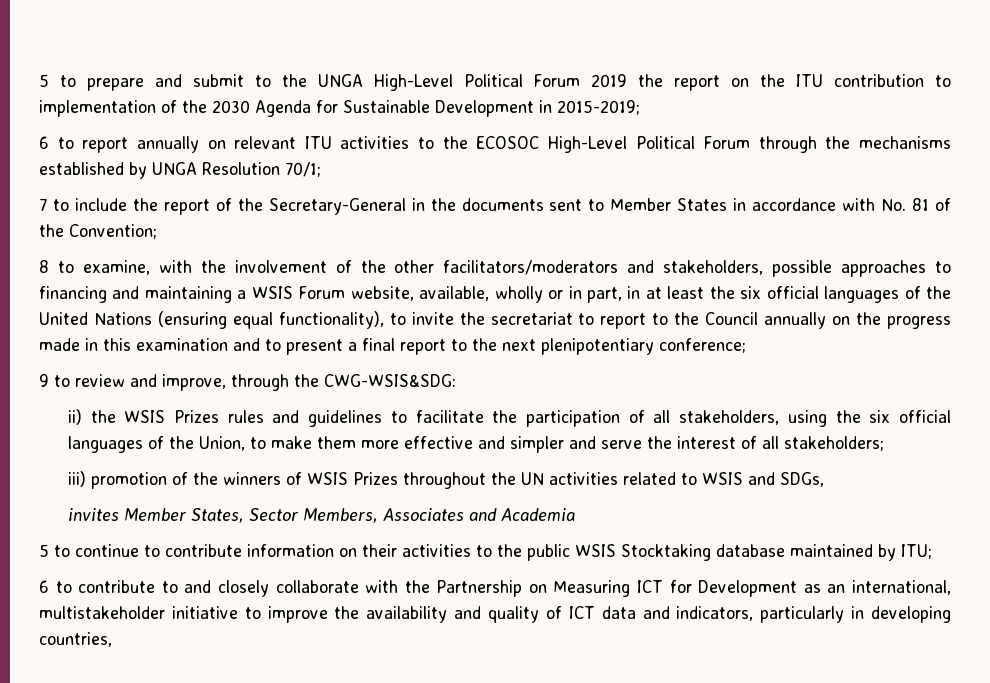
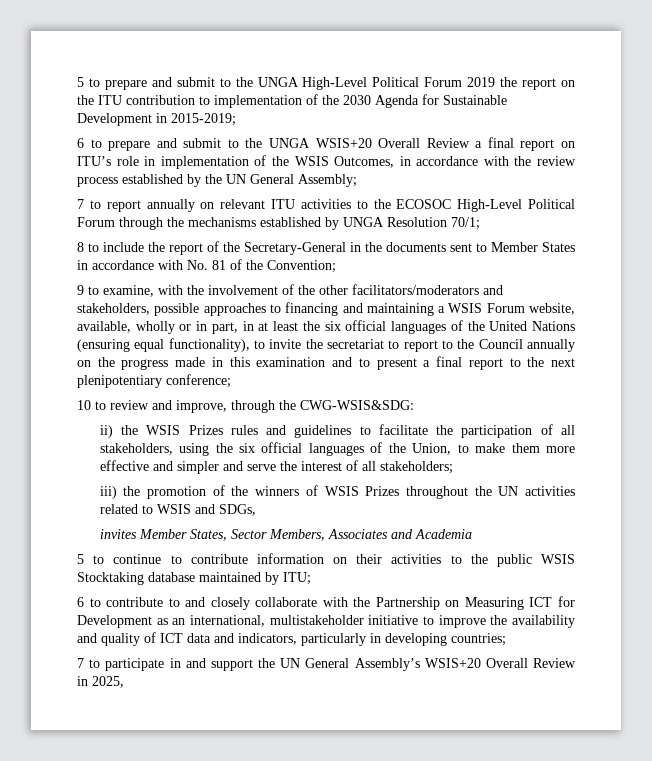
- 6 to report annually on relevant ITU activities to the ECOSOC High-Level Political Forum through the mechanisms established by UNGA Resolution 70/1;
+ 6 to prepare and submit to the UNGA WSIS+20 Overall Review a final report on ITU’s role in implementation of the WSIS Outcomes, in accordance with the review process established by the UN General Assembly;
+ 7 to report annually on relevant ITU activities to the ECOSOC High-Level Political Forum through the mechanisms established by UNGA Resolution 70/1;
- 7 to include the report of the Secretary-General in the documents sent to Member States in accordance with No. 81 of the Convention;
+ 8 to include the report of the Secretary-General in the documents sent to Member States in accordance with No. 81 of the Convention;
- 8 to examine, with the involvement of the other facilitators/moderators and stakeholders, possible approaches to financing and maintaining a WSIS Forum website, available, wholly or in part, in at least the six official languages of the United Nations (ensuring equal functionality), to invite the secretariat to report to the Council annually on the progress made in this examination and to present a final report to the next plenipotentiary conference;
+ 9 to examine, with the involvement of the other facilitators/moderators and stakeholders, possible approaches to financing and maintaining a WSIS Forum website, available, wholly or in part, in at least the six official languages of the United Nations (ensuring equal functionality), to invite the secretariat to report to the Council annually on the progress made in this examination and to present a final report to the next plenipotentiary conference;
- 9 to review and improve, through the CWG-WSIS&SDG:
+ 10 to review and improve, through the CWG-WSIS&SDG:
- iii) promotion of the winners of WSIS Prizes throughout the UN activities related to WSIS and SDGs,
+ iii) the promotion of the winners of WSIS Prizes throughout the UN activities related to WSIS and SDGs,
- 6 to contribute to and closely collaborate with the Partnership on Measuring ICT for Development as an international, multistakeholder initiative to improve the availability and quality of ICT data and indicators, particularly in developing countries,
+ 6 to contribute to and closely collaborate with the Partnership on Measuring ICT for Development as an international, multistakeholder initiative to improve the availability and quality of ICT data and indicators, particularly in developing countries;
+ 7 to participate in and support the UN General Assembly’s WSIS+20 Overall Review in 2025,

